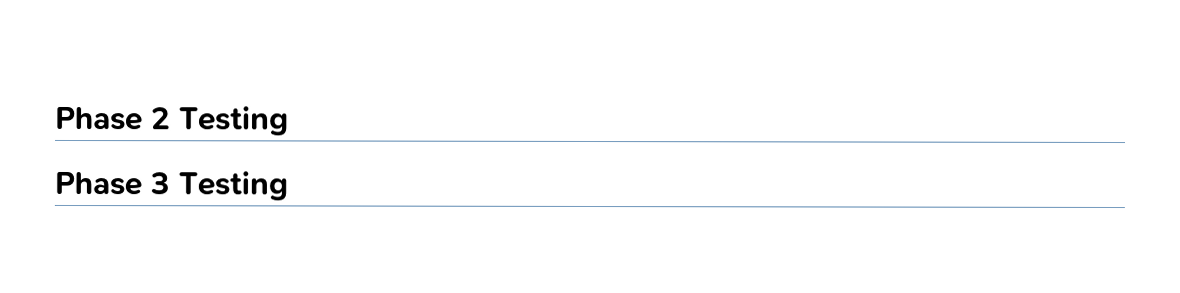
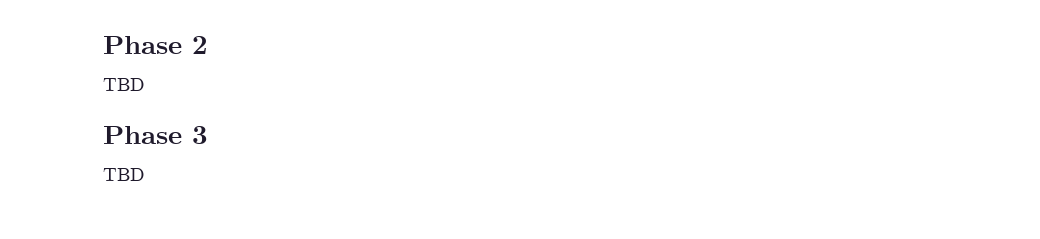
- Phase 2 Testing
+ Phase 2
+ TBD
- Phase 3 Testing
+ Phase 3
+ TBD

